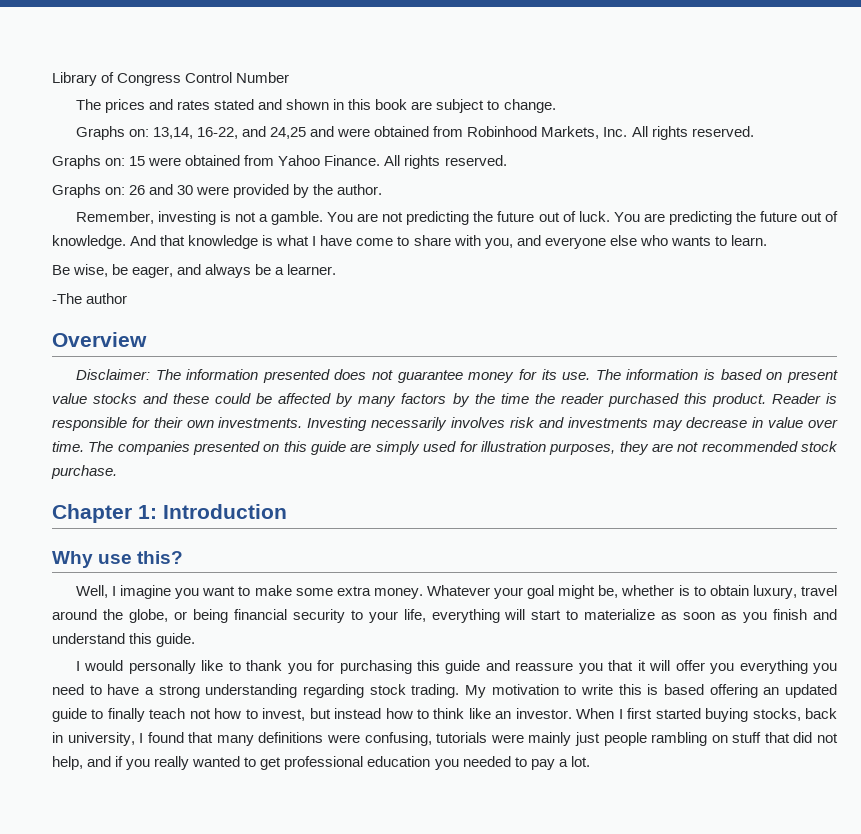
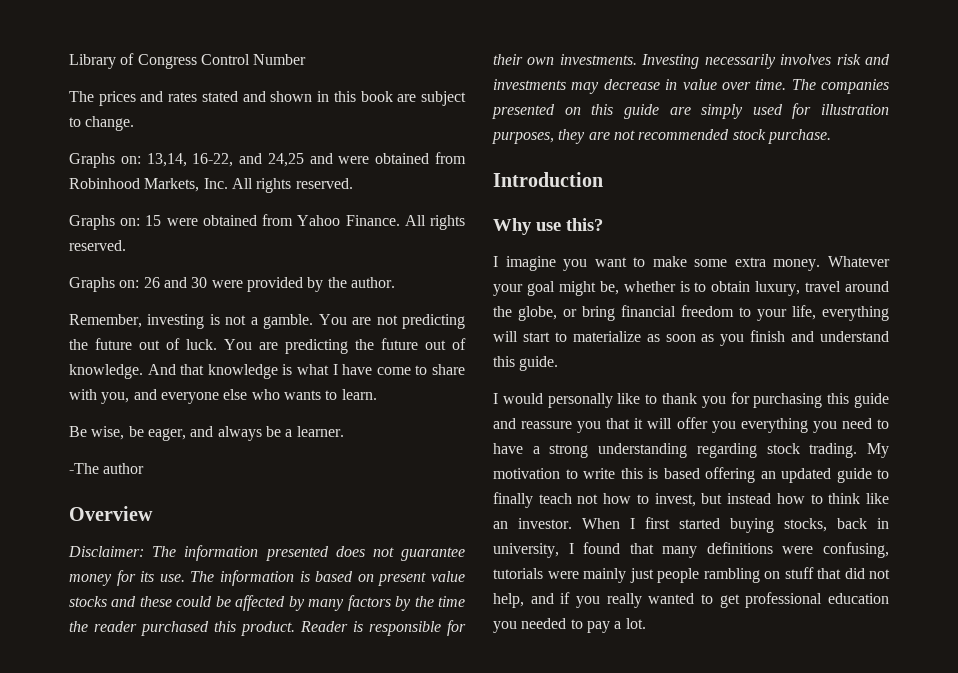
- Chapter 1: Introduction
+ Introduction
- Well, I imagine you want to make some extra money.
+ I imagine you want to make some extra money.
- Whatever your goal might be, whether is to obtain luxury, travel around the globe, or being financial security to your life, everything will start to materialize as soon as you finish and understand this guide.
+ Whatever your goal might be, whether is to obtain luxury, travel around the globe, or bring financial freedom to your life, everything will start to materialize as soon as you finish and understand this guide.

